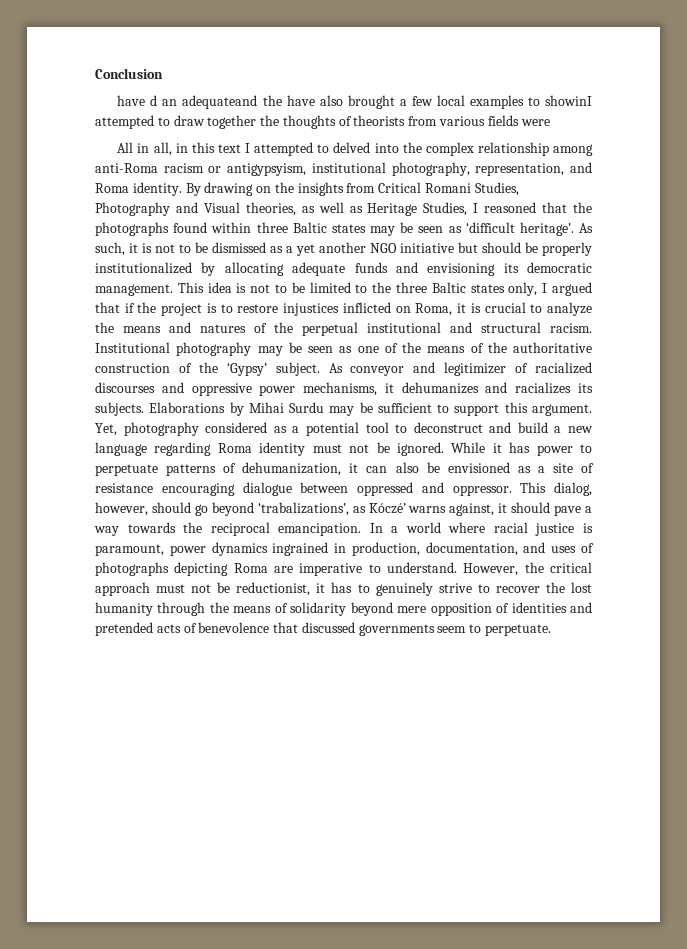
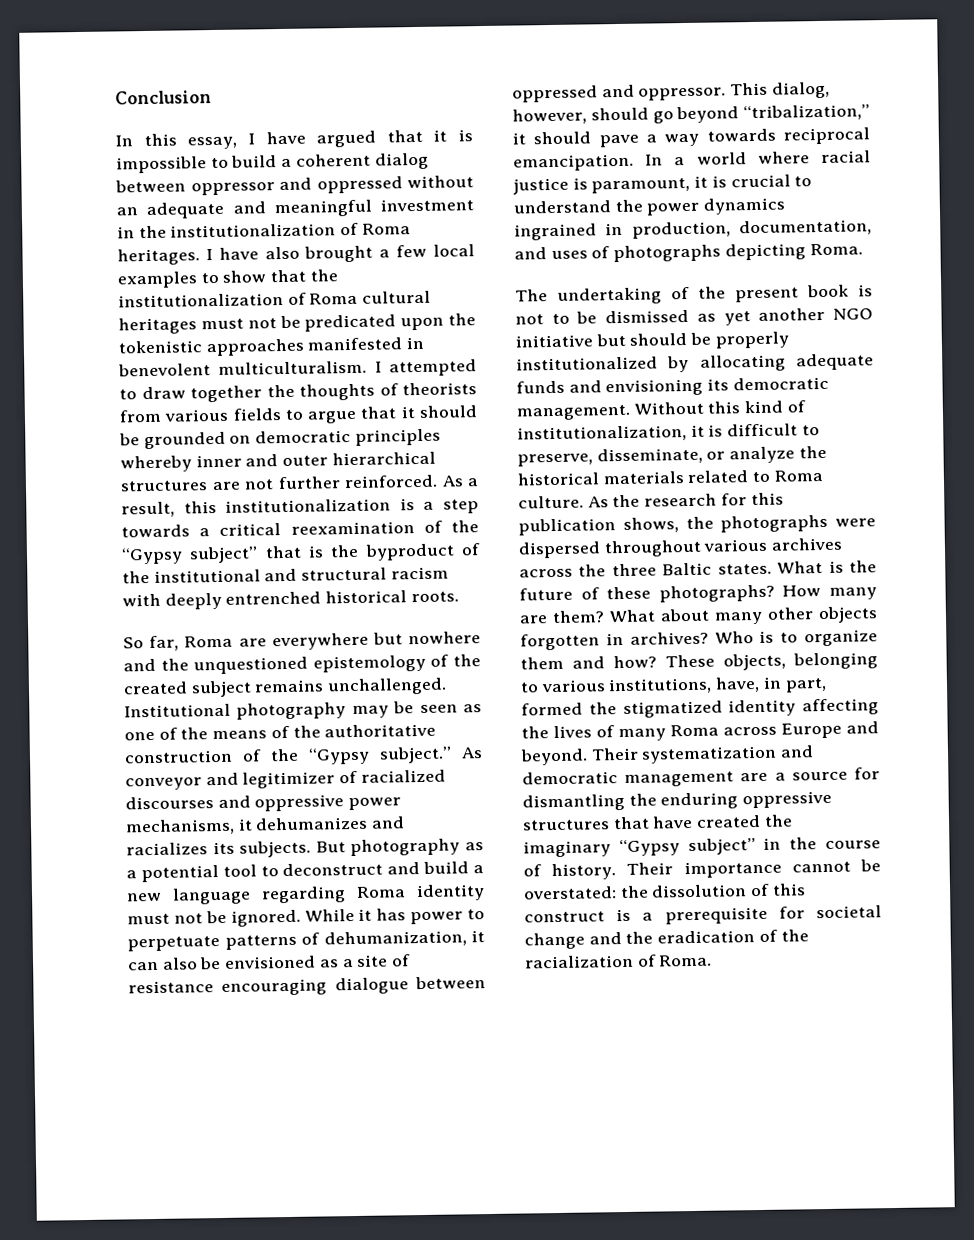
- have d an adequateand the have also brought a few local examples to showinI attempted to draw together the thoughts of theorists from various fields were
- All in all, in this text I attempted to delved into the complex relationship among anti-Roma racism or antigypsyism, institutional photography, representation, and Roma identity. By drawing on the insights from Critical Romani Studies, Photography and Visual theories, as well as Heritage Studies, I reasoned that the photographs found within three Baltic states may be seen as ‘difficult heritage’. As such, it is not to be dismissed as a yet another NGO initiative but should be properly institutionalized by allocating adequate funds and envisioning its democratic management. This idea is not to be limited to the three Baltic states only, I argued that if the project is to restore injustices inflicted on Roma, it is crucial to analyze the means and natures of the perpetual institutional and structural racism.
+ In this essay, I have argued that it is impossible to build a coherent dialog between oppressor and oppressed without an adequate and meaningful investment in the institutionalization of Roma heritages. I have also brought a few local examples to show that the institutionalization of Roma cultural heritages must not be predicated upon the tokenistic approaches manifested in benevolent multiculturalism. I attempted to draw together the thoughts of theorists from various fields to argue that it should be grounded on democratic principles whereby inner and outer hierarchical structures are not further reinforced. As a result, this institutionalization is a step towards a critical reexamination of the “Gypsy subject” that is the byproduct of the institutional and structural racism with deeply entrenched historical roots.
+ So far, Roma are everywhere but nowhere and the unquestioned epistemology of the created subject remains unchallenged.
- Institutional photography may be seen as one of the means of the authoritative construction of the ‘Gypsy’ subject.
+ Institutional photography may be seen as one of the means of the authoritative construction of the “Gypsy subject.”
- Elaborations by Mihai Surdu may be sufficient to support this argument. Yet, photography considered as a potential tool to deconstruct and build a new language regarding Roma identity must not be ignored.
+ But photography as a potential tool to deconstruct and build a new language regarding Roma identity must not be ignored.
- This dialog, however, should go beyond ‘trabalizations’, as Kóczé’ warns against, it should pave a way towards the reciprocal emancipation.
+ This dialog, however, should go beyond “tribalization,” it should pave a way towards reciprocal emancipation.
- In a world where racial justice is paramount, power dynamics ingrained in production, documentation, and uses of photographs depicting Roma are imperative to understand. However, the critical approach must not be reductionist, it has to genuinely strive to recover the lost humanity through the means of solidarity beyond mere opposition of identities and pretended acts of benevolence that discussed governments seem to perpetuate.
+ In a world where racial justice is paramount, it is crucial to understand the power dynamics ingrained in production, documentation, and uses of photographs depicting Roma.
+ The undertaking of the present book is not to be dismissed as yet another NGO initiative but should be properly institutionalized by allocating adequate funds and envisioning its democratic management. Without this kind of institutionalization, it is difficult to preserve, disseminate, or analyze the historical materials related to Roma culture. As the research for this publication shows, the photographs were dispersed throughout various archives across the three Baltic states. What is the future of these photographs? How many are them? What about many other objects forgotten in archives? Who is to organize them and how? These objects, belonging to various institutions, have, in part, formed the stigmatized identity affecting the lives of many Roma across Europe and beyond. Their systematization and democratic management are a source for dismantling the enduring oppressive structures that have created the imaginary “Gypsy subject” in the course of history. Their importance cannot be overstated: the dissolution of this construct is a prerequisite for societal change and the eradication of the racialization of Roma.

